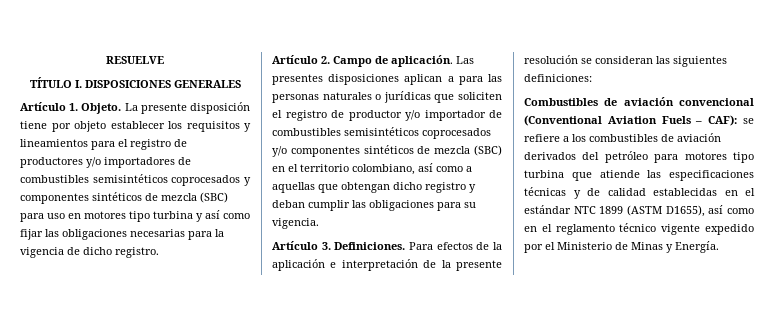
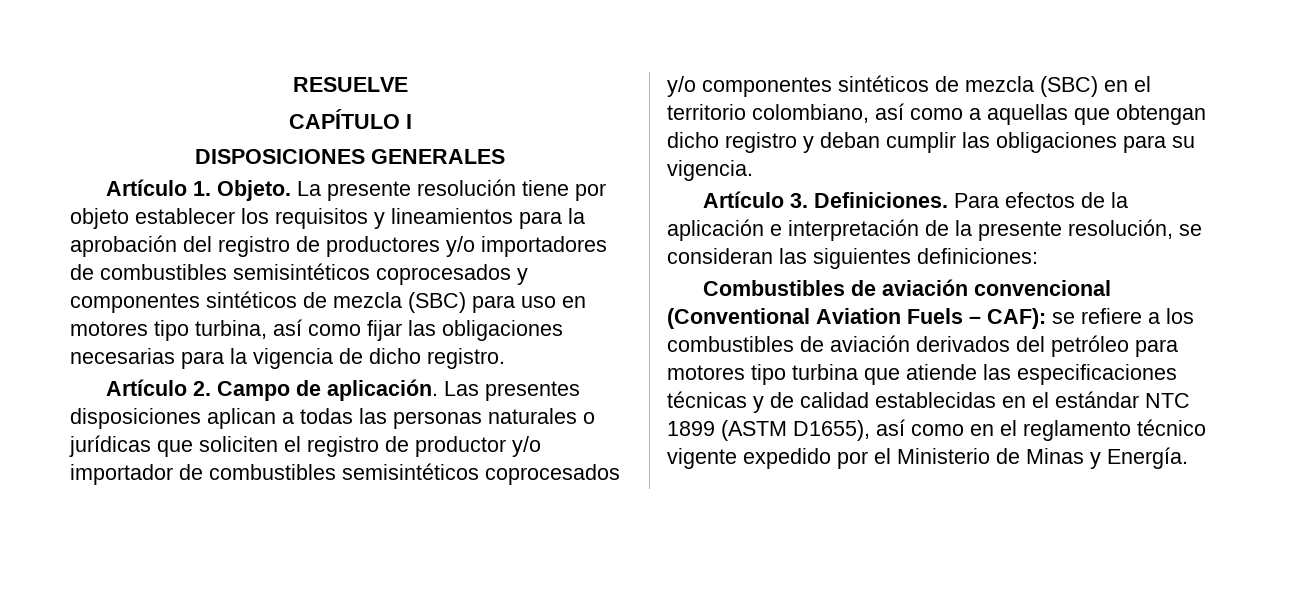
- TÍTULO I. DISPOSICIONES GENERALES
+ CAPÍTULO I
+ DISPOSICIONES GENERALES
- La presente disposición tiene por objeto establecer los requisitos y lineamientos para el registro de productores y/o importadores de combustibles semisintéticos coprocesados y componentes sintéticos de mezcla (SBC) para uso en motores tipo turbina y así como fijar las obligaciones necesarias para la vigencia de dicho registro.
+ La presente resolución tiene por objeto establecer los requisitos y lineamientos para la aprobación del registro de productores y/o importadores de combustibles semisintéticos coprocesados y componentes sintéticos de mezcla (SBC) para uso en motores tipo turbina, así como fijar las obligaciones necesarias para la vigencia de dicho registro.
- Las presentes disposiciones aplican a para las personas naturales o jurídicas que soliciten el registro de productor y/o importador de combustibles semisintéticos coprocesados y/o componentes sintéticos de mezcla (SBC) en el territorio colombiano, así como a aquellas que obtengan dicho registro y deban cumplir las obligaciones para su vigencia.
+ Las presentes disposiciones aplican a todas las personas naturales o jurídicas que soliciten el registro de productor y/o importador de combustibles semisintéticos coprocesados y/o componentes sintéticos de mezcla (SBC) en el territorio colombiano, así como a aquellas que obtengan dicho registro y deban cumplir las obligaciones para su vigencia.
- Para efectos de la aplicación e interpretación de la presente resolución se consideran las siguientes definiciones:
+ Para efectos de la aplicación e interpretación de la presente resolución, se consideran las siguientes definiciones:

